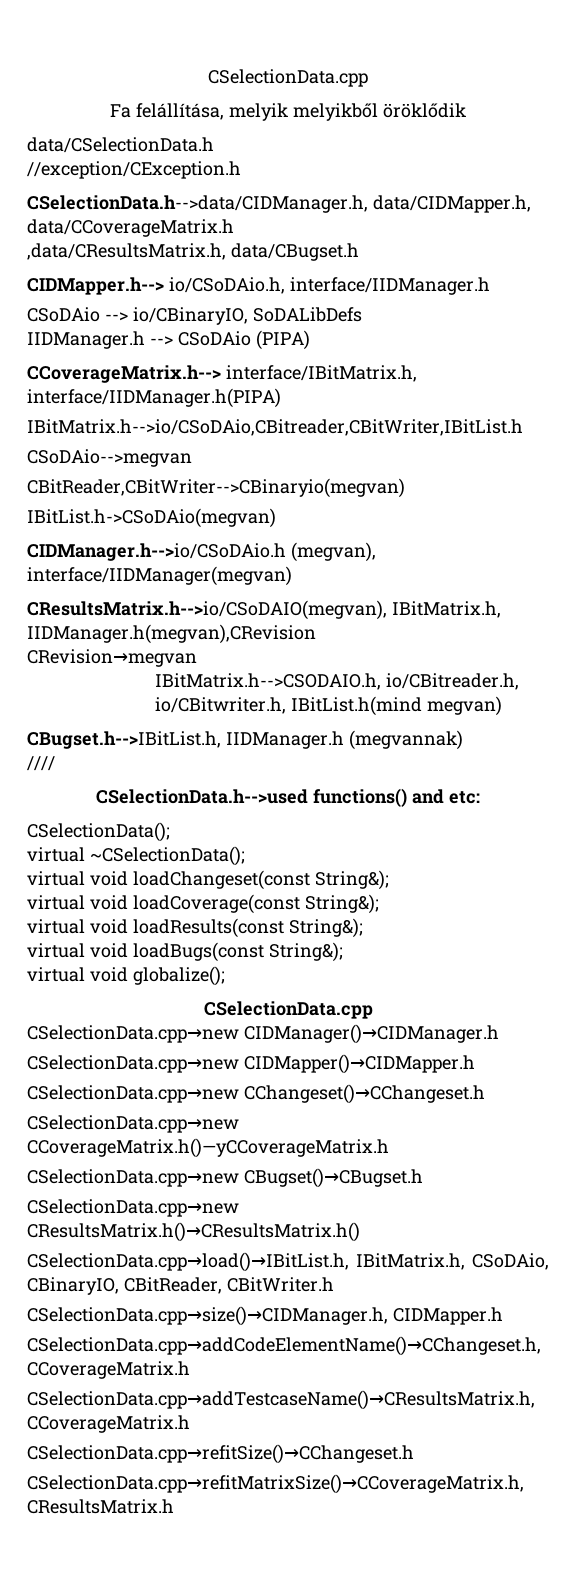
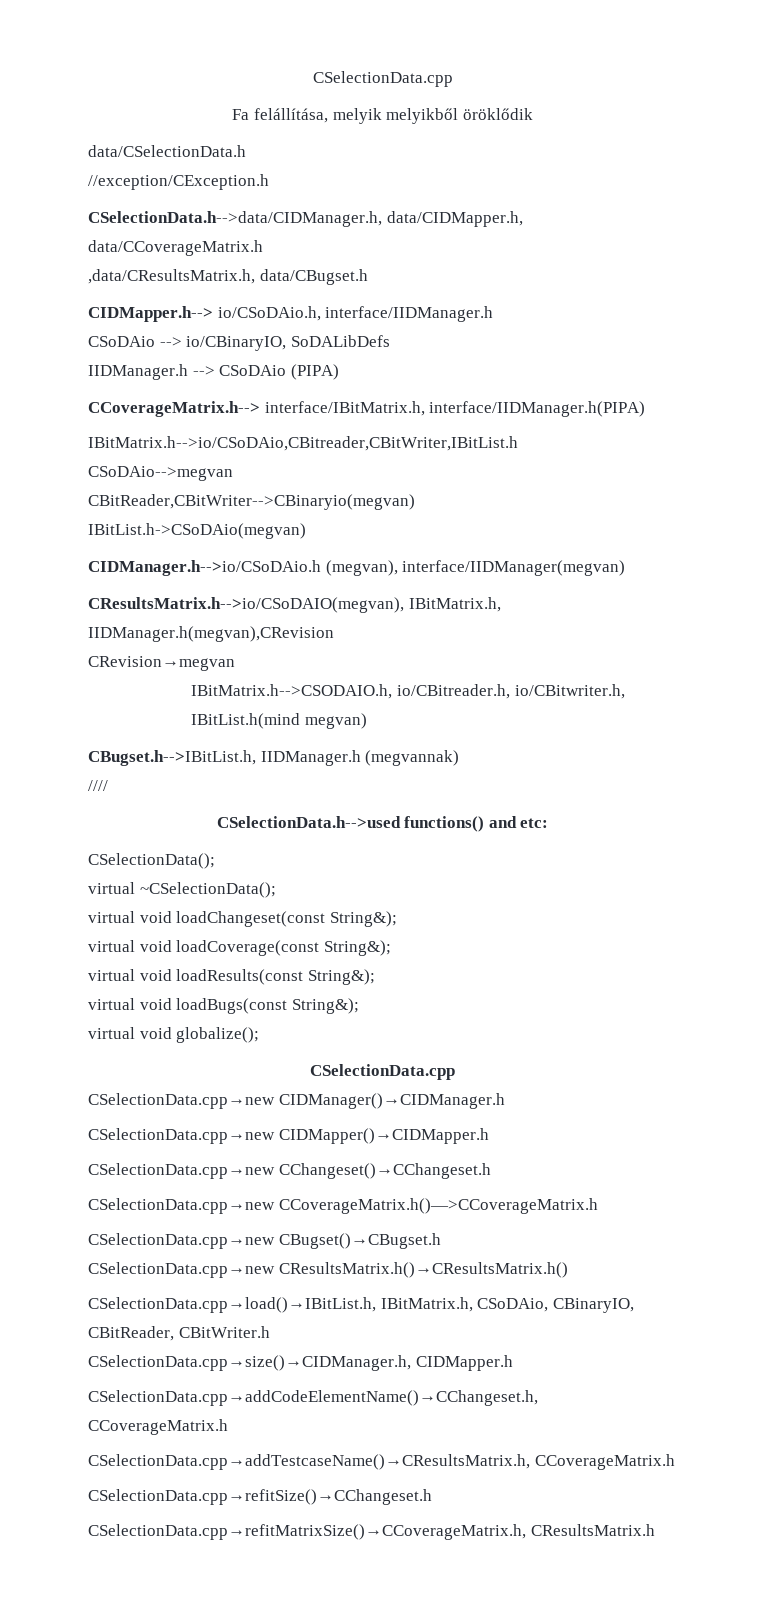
- CSelectionData.cpp→new CCoverageMatrix.h()—yCCoverageMatrix.h
+ CSelectionData.cpp→new CCoverageMatrix.h()—>CCoverageMatrix.h

